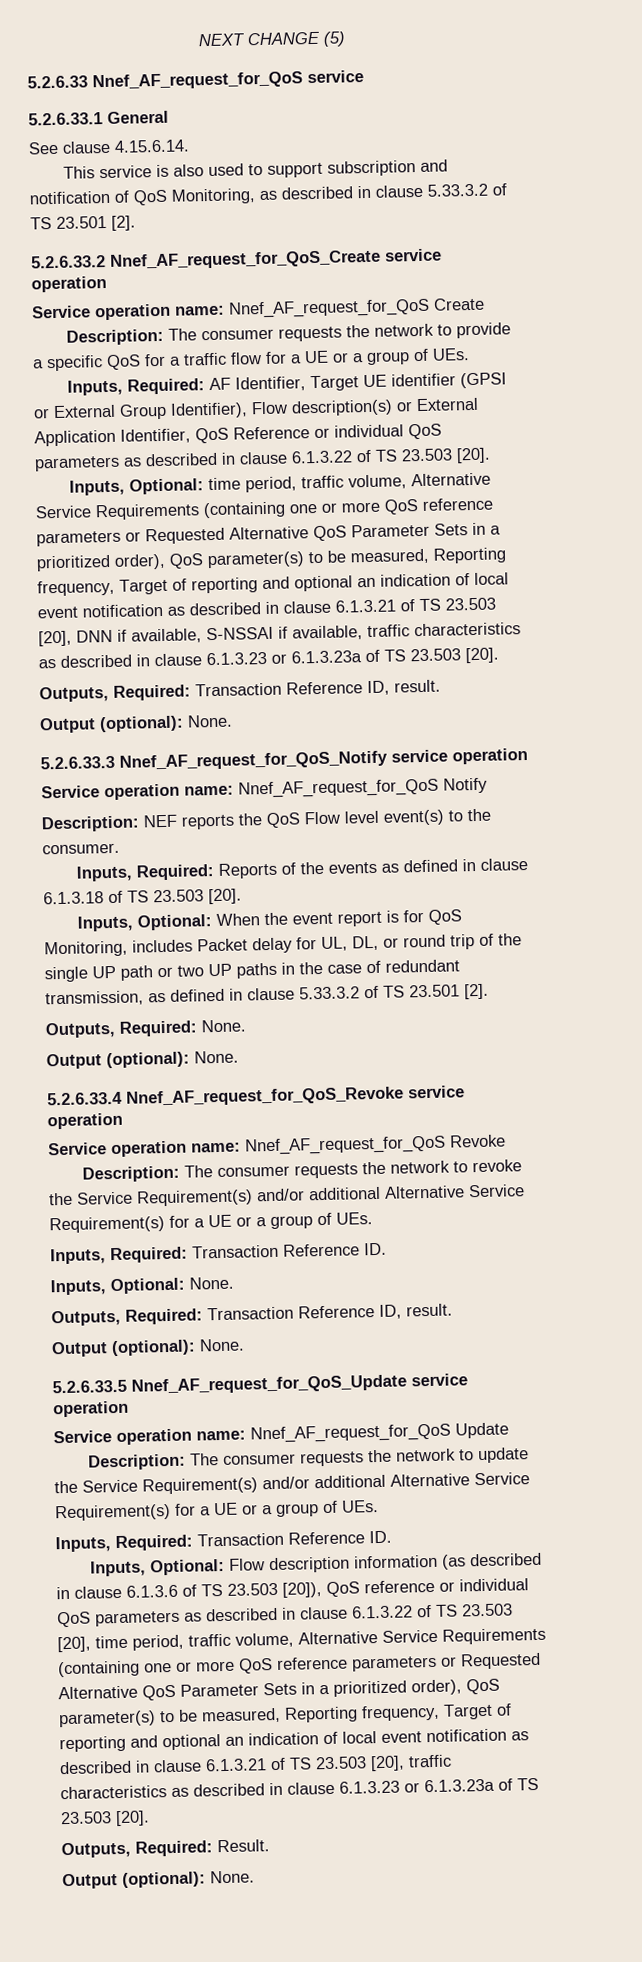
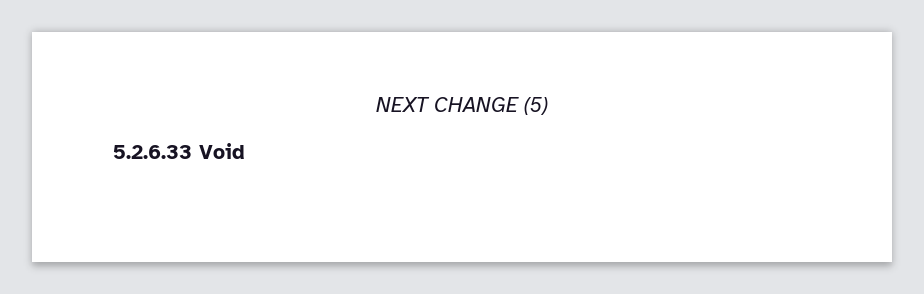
- 5.2.6.33 Nnef_AF_request_for_QoS service
- 5.2.6.33.1 General
- See clause 4.15.6.14.
- This service is also used to support subscription and notification of QoS Monitoring, as described in clause 5.33.3.2 of TS 23.501 [2].
- 5.2.6.33.2 Nnef_AF_request_for_QoS_Create service operation
- Service operation name: Nnef_AF_request_for_QoS Create
- Description: The consumer requests the network to provide a specific QoS for a traffic flow for a UE or a group of UEs.
- Inputs, Required: AF Identifier, Target UE identifier (GPSI or External Group Identifier), Flow description(s) or External Application Identifier, QoS Reference or individual QoS parameters as described in clause 6.1.3.22 of TS 23.503 [20].
- Inputs, Optional: time period, traffic volume, Alternative Service Requirements (containing one or more QoS reference parameters or Requested Alternative QoS Parameter Sets in a prioritized order), QoS parameter(s) to be measured, Reporting frequency, Target of reporting and optional an indication of local event notification as described in clause 6.1.3.21 of TS 23.503 [20], DNN if available, S-NSSAI if available, traffic characteristics as described in clause 6.1.3.23 or 6.1.3.23a of TS 23.503 [20].
- Outputs, Required: Transaction Reference ID, result.
- Output (optional): None.
- 5.2.6.33.3 Nnef_AF_request_for_QoS_Notify service operation
- Service operation name: Nnef_AF_request_for_QoS Notify
- Description: NEF reports the QoS Flow level event(s) to the consumer.
- Inputs, Required: Reports of the events as defined in clause 6.1.3.18 of TS 23.503 [20].
- Inputs, Optional: When the event report is for QoS Monitoring, includes Packet delay for UL, DL, or round trip of the single UP path or two UP paths in the case of redundant transmission, as defined in clause 5.33.3.2 of TS 23.501 [2].
- Outputs, Required: None.
- Output (optional): None.
- 5.2.6.33.4 Nnef_AF_request_for_QoS_Revoke service operation
- Service operation name: Nnef_AF_request_for_QoS Revoke
- Description: The consumer requests the network to revoke the Service Requirement(s) and/or additional Alternative Service Requirement(s) for a UE or a group of UEs.
- Inputs, Required: Transaction Reference ID.
- Inputs, Optional: None.
- Outputs, Required: Transaction Reference ID, result.
- Output (optional): None.
- 5.2.6.33.5 Nnef_AF_request_for_QoS_Update service operation
- Service operation name: Nnef_AF_request_for_QoS Update
- Description: The consumer requests the network to update the Service Requirement(s) and/or additional Alternative Service Requirement(s) for a UE or a group of UEs.
- Inputs, Required: Transaction Reference ID.
- Inputs, Optional: Flow description information (as described in clause 6.1.3.6 of TS 23.503 [20]), QoS reference or individual QoS parameters as described in clause 6.1.3.22 of TS 23.503 [20], time period, traffic volume, Alternative Service Requirements (containing one or more QoS reference parameters or Requested Alternative QoS Parameter Sets in a prioritized order), QoS parameter(s) to be measured, Reporting frequency, Target of reporting and optional an indication of local event notification as described in clause 6.1.3.21 of TS 23.503 [20], traffic characteristics as described in clause 6.1.3.23 or 6.1.3.23a of TS 23.503 [20].
- Outputs, Required: Result.
- Output (optional): None.
+ 5.2.6.33 Void

